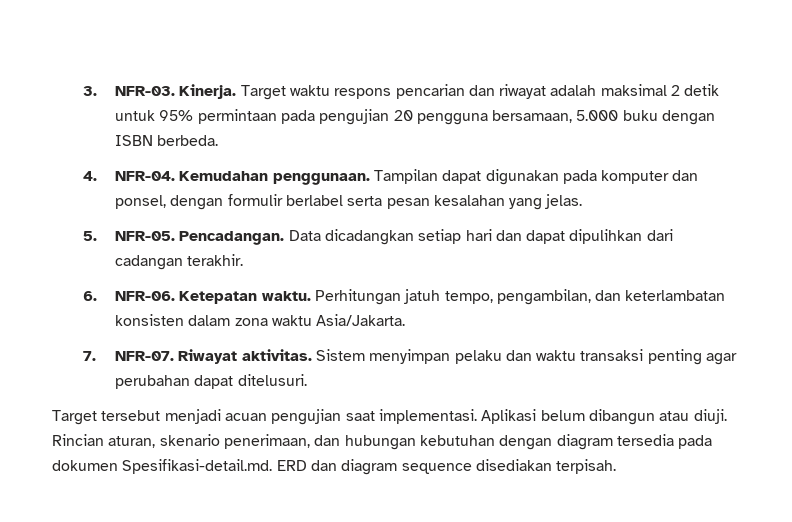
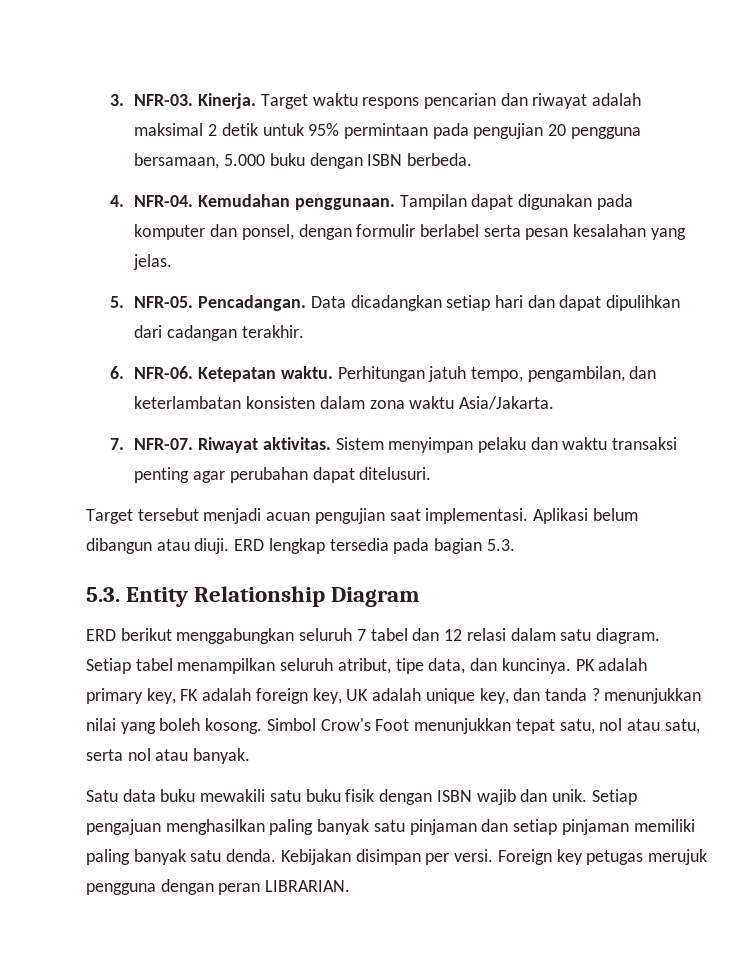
- Rincian aturan, skenario penerimaan, dan hubungan kebutuhan dengan diagram tersedia pada dokumen Spesifikasi-detail.md. ERD dan diagram sequence disediakan terpisah.
+ ERD lengkap tersedia pada bagian 5.3.
+ 5.3. Entity Relationship Diagram
+ ERD berikut menggabungkan seluruh 7 tabel dan 12 relasi dalam satu diagram. Setiap tabel menampilkan seluruh atribut, tipe data, dan kuncinya. PK adalah primary key, FK adalah foreign key, UK adalah unique key, dan tanda ? menunjukkan nilai yang boleh kosong. Simbol Crow's Foot menunjukkan tepat satu, nol atau satu, serta nol atau banyak.
+ Satu data buku mewakili satu buku fisik dengan ISBN wajib dan unik. Setiap pengajuan menghasilkan paling banyak satu pinjaman dan setiap pinjaman memiliki paling banyak satu denda. Kebijakan disimpan per versi. Foreign key petugas merujuk pengguna dengan peran LIBRARIAN.

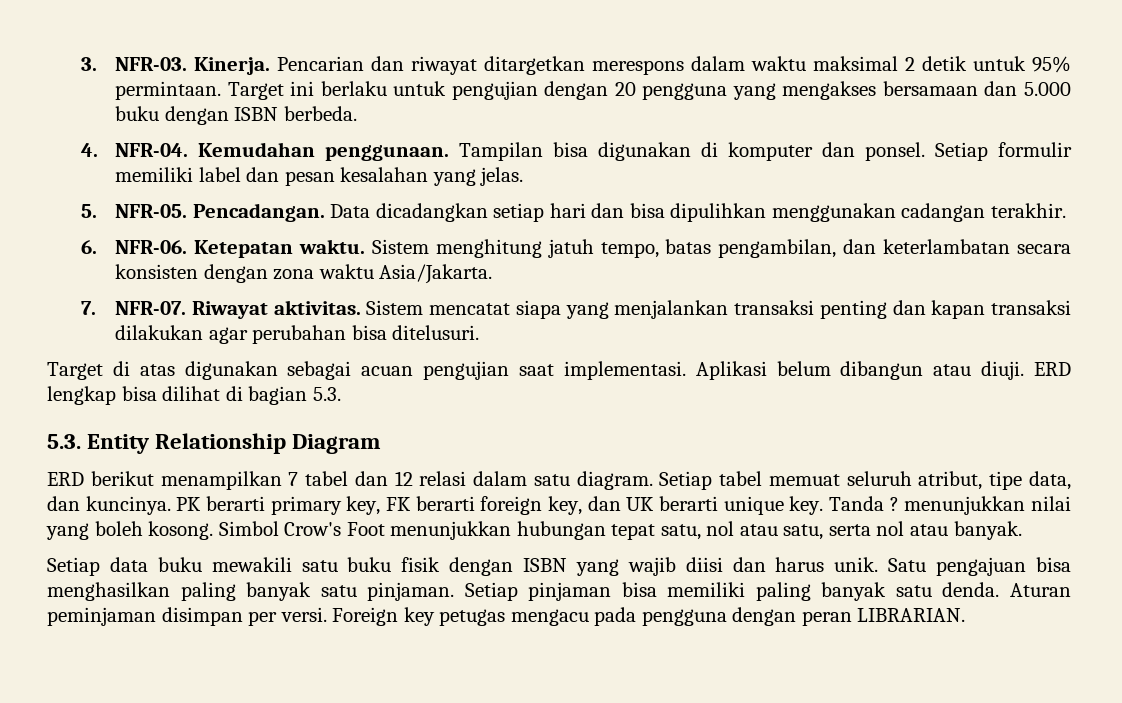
- Target waktu respons pencarian dan riwayat adalah maksimal 2 detik untuk 95% permintaan pada pengujian 20 pengguna bersamaan, 5.000 buku dengan ISBN berbeda.
+ Pencarian dan riwayat ditargetkan merespons dalam waktu maksimal 2 detik untuk 95% permintaan. Target ini berlaku untuk pengujian dengan 20 pengguna yang mengakses bersamaan dan 5.000 buku dengan ISBN berbeda.
- Tampilan dapat digunakan pada komputer dan ponsel, dengan formulir berlabel serta pesan kesalahan yang jelas.
+ Tampilan bisa digunakan di komputer dan ponsel. Setiap formulir memiliki label dan pesan kesalahan yang jelas.
- Data dicadangkan setiap hari dan dapat dipulihkan dari cadangan terakhir.
+ Data dicadangkan setiap hari dan bisa dipulihkan menggunakan cadangan terakhir.
- Perhitungan jatuh tempo, pengambilan, dan keterlambatan konsisten dalam zona waktu Asia/Jakarta.
+ Sistem menghitung jatuh tempo, batas pengambilan, dan keterlambatan secara konsisten dengan zona waktu Asia/Jakarta.
- Sistem menyimpan pelaku dan waktu transaksi penting agar perubahan dapat ditelusuri.
+ Sistem mencatat siapa yang menjalankan transaksi penting dan kapan transaksi dilakukan agar perubahan bisa ditelusuri.
- Target tersebut menjadi acuan pengujian saat implementasi.
+ Target di atas digunakan sebagai acuan pengujian saat implementasi.
- ERD lengkap tersedia pada bagian 5.3.
+ ERD lengkap bisa dilihat di bagian 5.3.
- ERD berikut menggabungkan seluruh 7 tabel dan 12 relasi dalam satu diagram.
+ ERD berikut menampilkan 7 tabel dan 12 relasi dalam satu diagram.
- Setiap tabel menampilkan seluruh atribut, tipe data, dan kuncinya.
+ Setiap tabel memuat seluruh atribut, tipe data, dan kuncinya.
- PK adalah primary key, FK adalah foreign key, UK adalah unique key, dan tanda ? menunjukkan nilai yang boleh kosong.
+ PK berarti primary key, FK berarti foreign key, dan UK berarti unique key. Tanda ? menunjukkan nilai yang boleh kosong.
- Simbol Crow's Foot menunjukkan tepat satu, nol atau satu, serta nol atau banyak.
+ Simbol Crow's Foot menunjukkan hubungan tepat satu, nol atau satu, serta nol atau banyak.
- Satu data buku mewakili satu buku fisik dengan ISBN wajib dan unik. Setiap pengajuan menghasilkan paling banyak satu pinjaman dan setiap pinjaman memiliki paling banyak satu denda.
+ Setiap data buku mewakili satu buku fisik dengan ISBN yang wajib diisi dan harus unik. Satu pengajuan bisa menghasilkan paling banyak satu pinjaman. Setiap pinjaman bisa memiliki paling banyak satu denda.
- Kebijakan disimpan per versi.
+ Aturan peminjaman disimpan per versi.
- Foreign key petugas merujuk pengguna dengan peran LIBRARIAN.
+ Foreign key petugas mengacu pada pengguna dengan peran LIBRARIAN.

